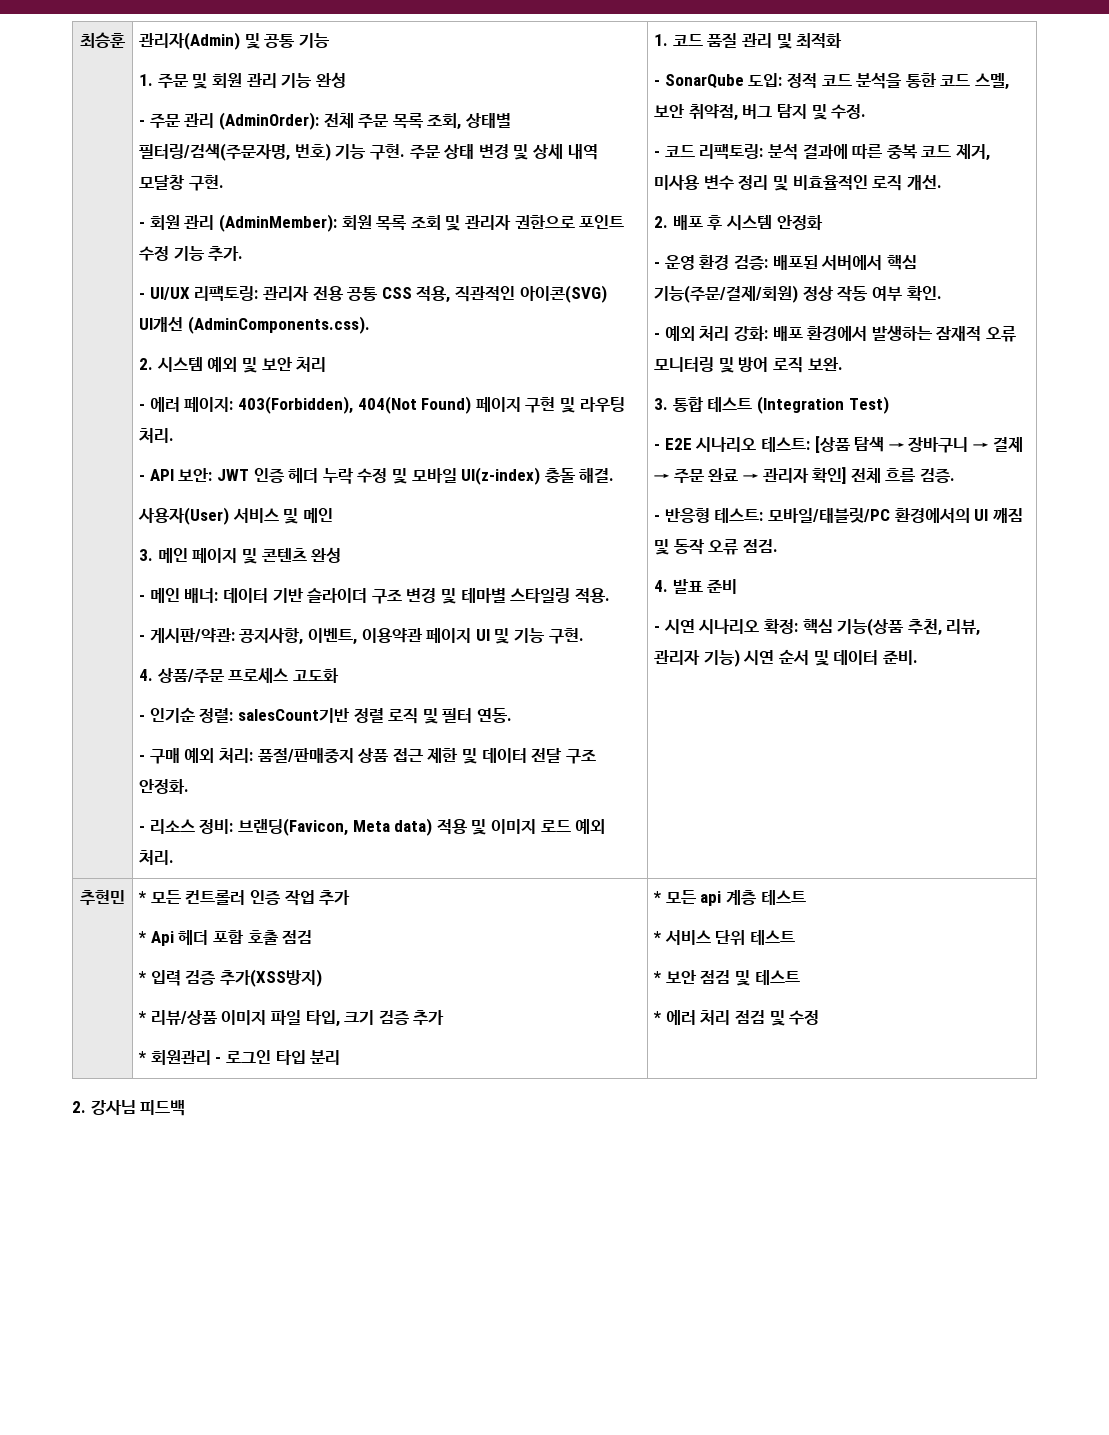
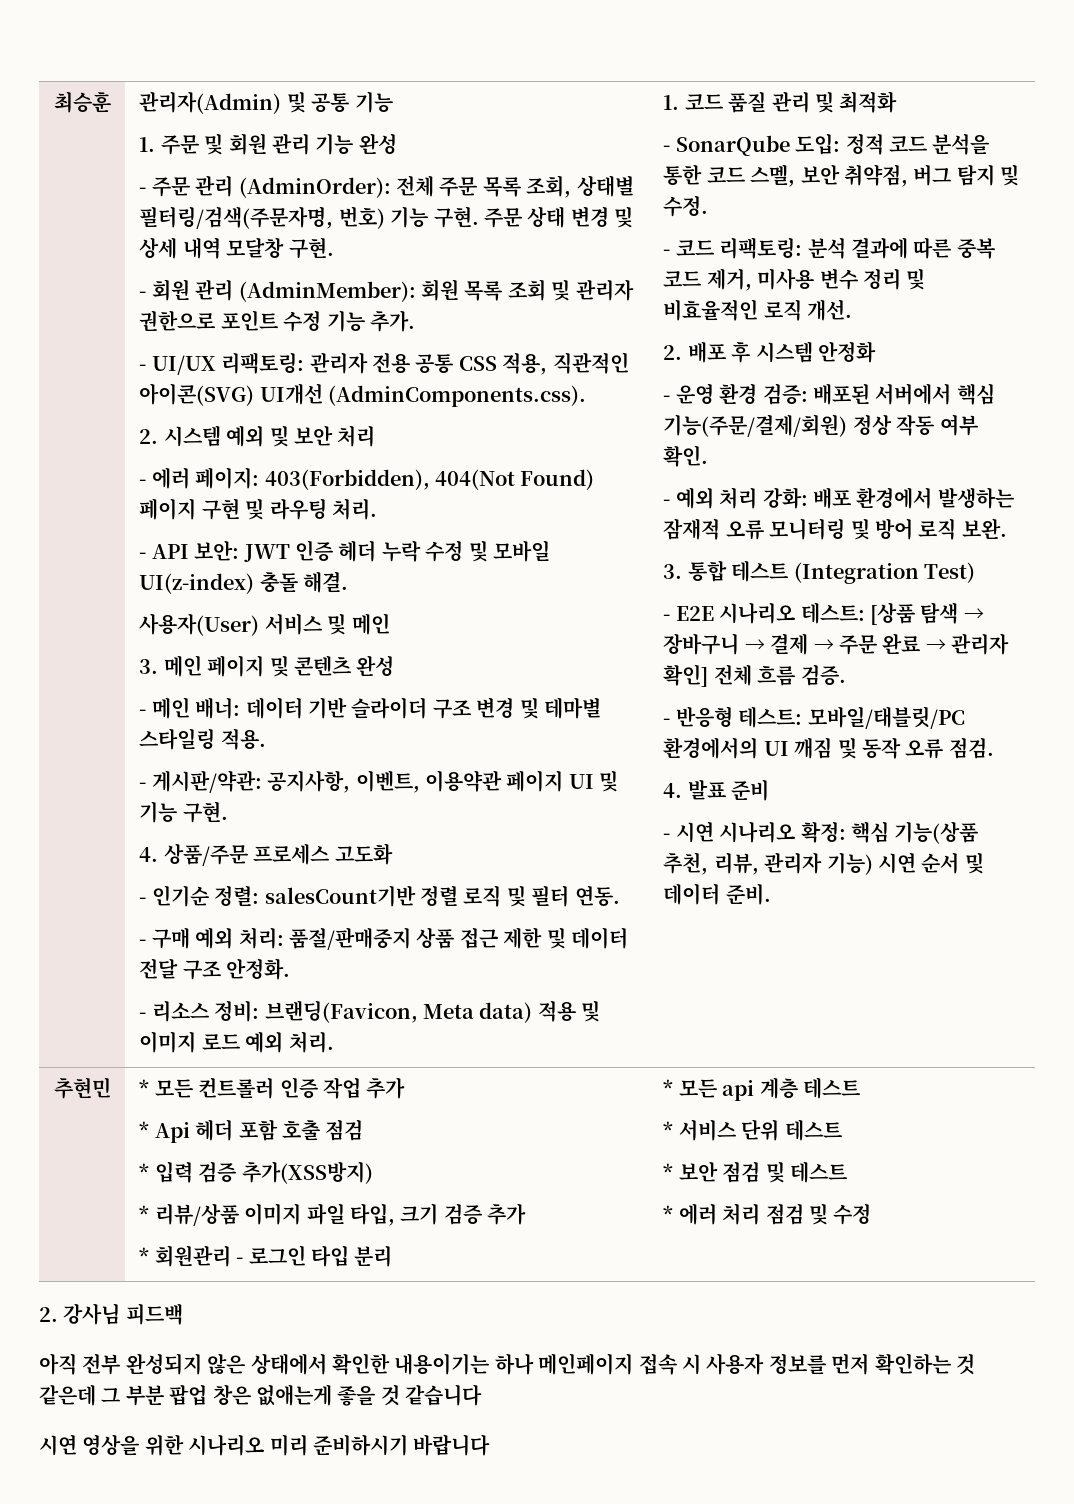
+ 아직 전부 완성되지 않은 상태에서 확인한 내용이기는 하나 메인페이지 접속 시 사용자 정보를 먼저 확인하는 것 같은데 그 부분 팝업 창은 없애는게 좋을 것 같습니다
+ 시연 영상을 위한 시나리오 미리 준비하시기 바랍니다

